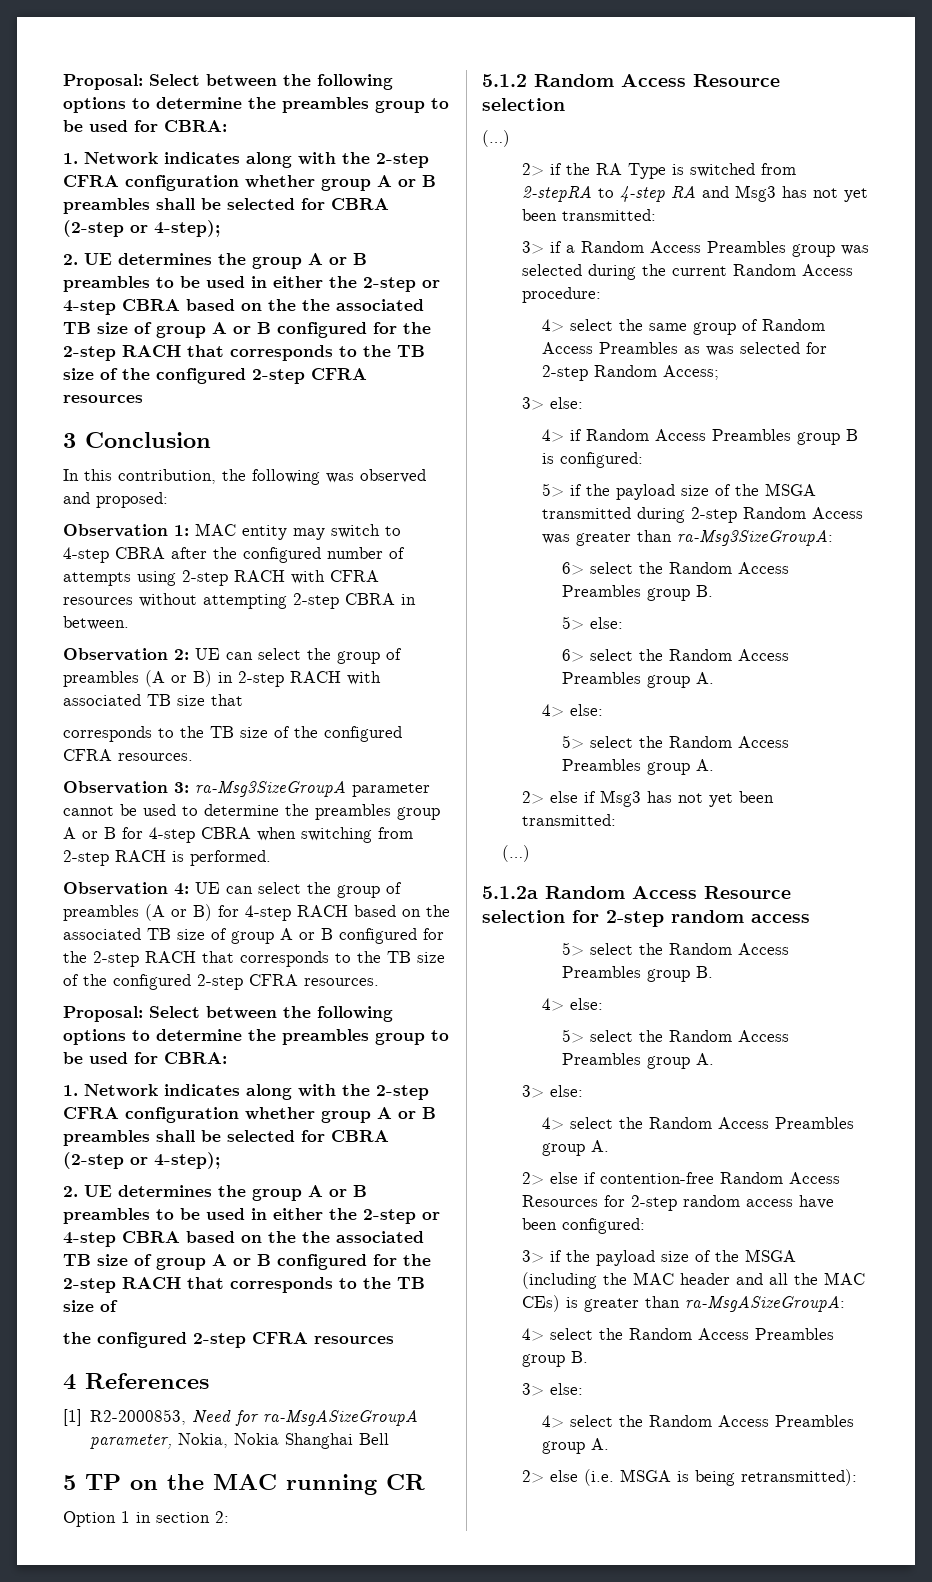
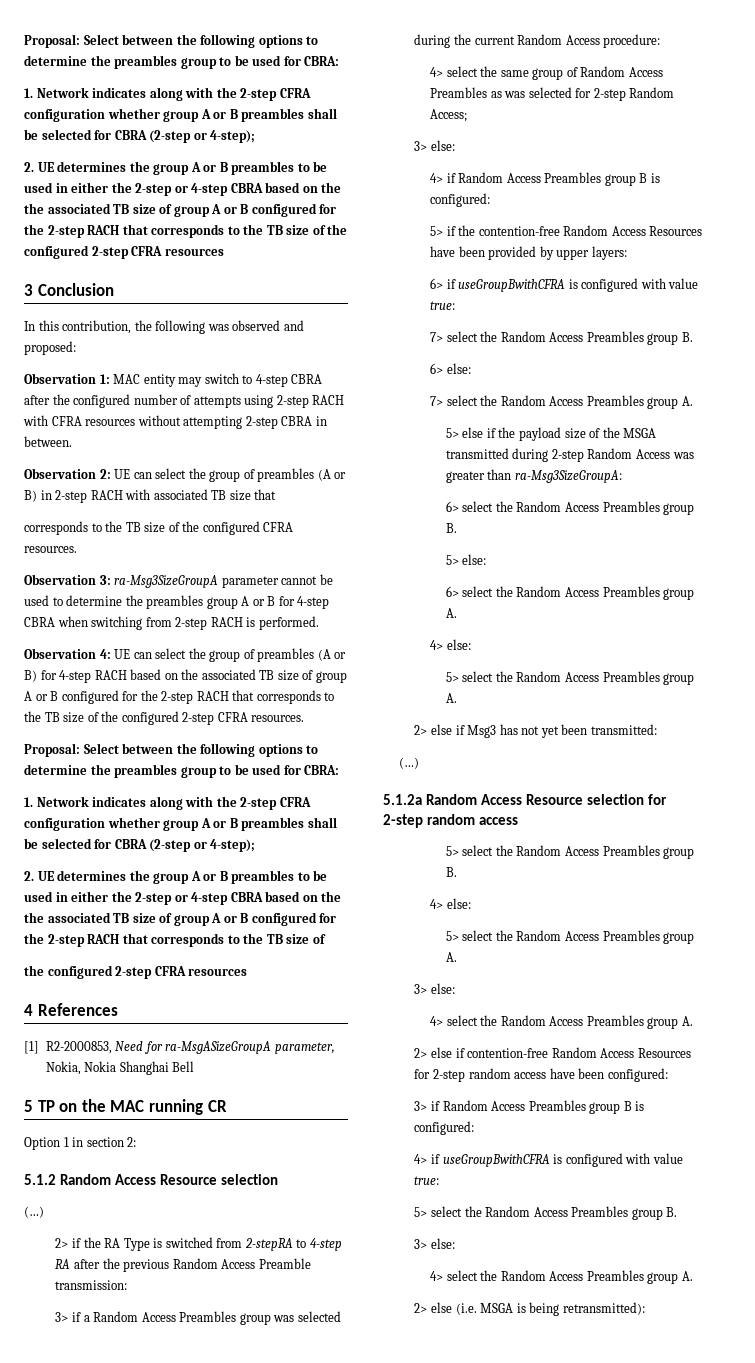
- 2> if the RA Type is switched from 2-stepRA to 4-step RA and Msg3 has not yet been transmitted:
+ 2> if the RA Type is switched from 2-stepRA to 4-step RA after the previous Random Access Preamble transmission:
- 5> if the payload size of the MSGA transmitted during 2-step Random Access was greater than ra-Msg3SizeGroupA:
+ 5> if the contention-free Random Access Resources have been provided by upper layers:
+ 6> if useGroupBwithCFRA is configured with value true:
+ 7> select the Random Access Preambles group B.
+ 6> else:
+ 7> select the Random Access Preambles group A.
+ 5> else if the payload size of the MSGA transmitted during 2-step Random Access was greater than ra-Msg3SizeGroupA:
- 3> if the payload size of the MSGA (including the MAC header and all the MAC CEs) is greater than ra-MsgASizeGroupA:
- 4> select the Random Access Preambles group B.
+ 3> if Random Access Preambles group B is configured:
+ 4> if useGroupBwithCFRA is configured with value true:
+ 5> select the Random Access Preambles group B.

